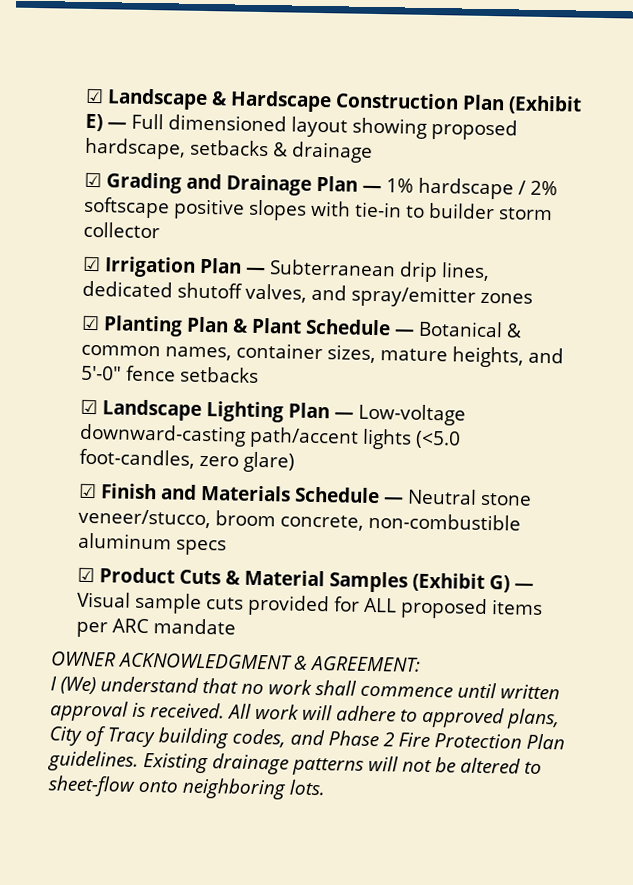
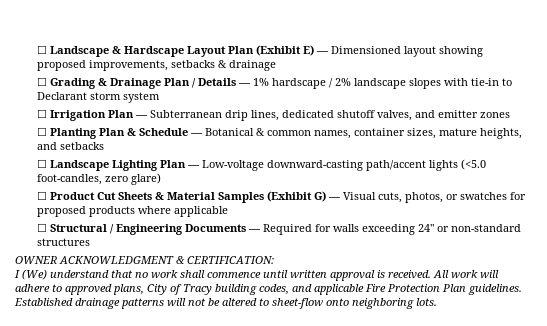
- ☑ Landscape & Hardscape Construction Plan (Exhibit E) — Full dimensioned layout showing proposed hardscape, setbacks & drainage
+ ☐ Landscape & Hardscape Layout Plan (Exhibit E) — Dimensioned layout showing proposed improvements, setbacks & drainage
- ☑ Grading and Drainage Plan — 1% hardscape / 2% softscape positive slopes with tie-in to builder storm collector
- ☑ Irrigation Plan — Subterranean drip lines, dedicated shutoff valves, and spray/emitter zones
+ ☐ Grading & Drainage Plan / Details — 1% hardscape / 2% landscape slopes with tie-in to Declarant storm system
+ ☐ Irrigation Plan — Subterranean drip lines, dedicated shutoff valves, and emitter zones
- ☑ Planting Plan & Plant Schedule — Botanical & common names, container sizes, mature heights, and 5'-0" fence setbacks
+ ☐ Planting Plan & Schedule — Botanical & common names, container sizes, mature heights, and setbacks
- ☑ Landscape Lighting Plan — Low-voltage downward-casting path/accent lights (<5.0 foot-candles, zero glare)
+ ☐ Landscape Lighting Plan — Low-voltage downward-casting path/accent lights (<5.0 foot-candles, zero glare)
- ☑ Finish and Materials Schedule — Neutral stone veneer/stucco, broom concrete, non-combustible aluminum specs
- ☑ Product Cuts & Material Samples (Exhibit G) — Visual sample cuts provided for ALL proposed items per ARC mandate
+ ☐ Product Cut Sheets & Material Samples (Exhibit G) — Visual cuts, photos, or swatches for proposed products where applicable
+ ☐ Structural / Engineering Documents — Required for walls exceeding 24" or non-standard structures
- OWNER ACKNOWLEDGMENT & AGREEMENT:
+ OWNER ACKNOWLEDGMENT & CERTIFICATION:
- All work will adhere to approved plans, City of Tracy building codes, and Phase 2 Fire Protection Plan guidelines.
+ All work will adhere to approved plans, City of Tracy building codes, and applicable Fire Protection Plan guidelines.
- Existing drainage patterns will not be altered to sheet-flow onto neighboring lots.
+ Established drainage patterns will not be altered to sheet-flow onto neighboring lots.

